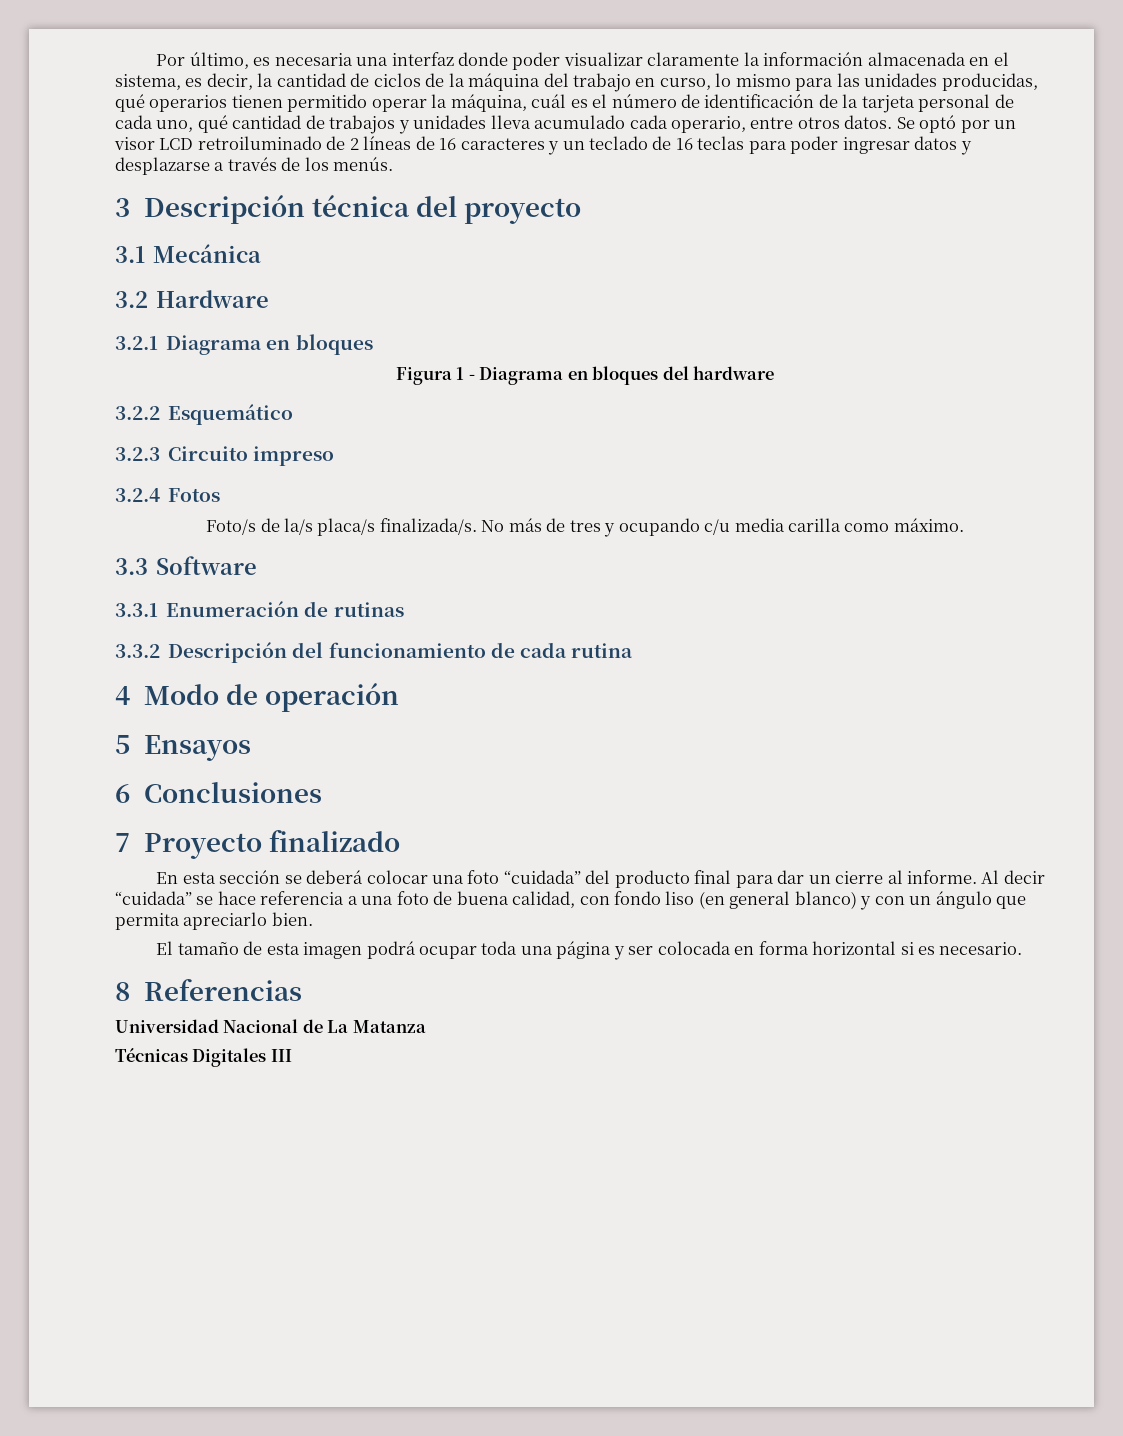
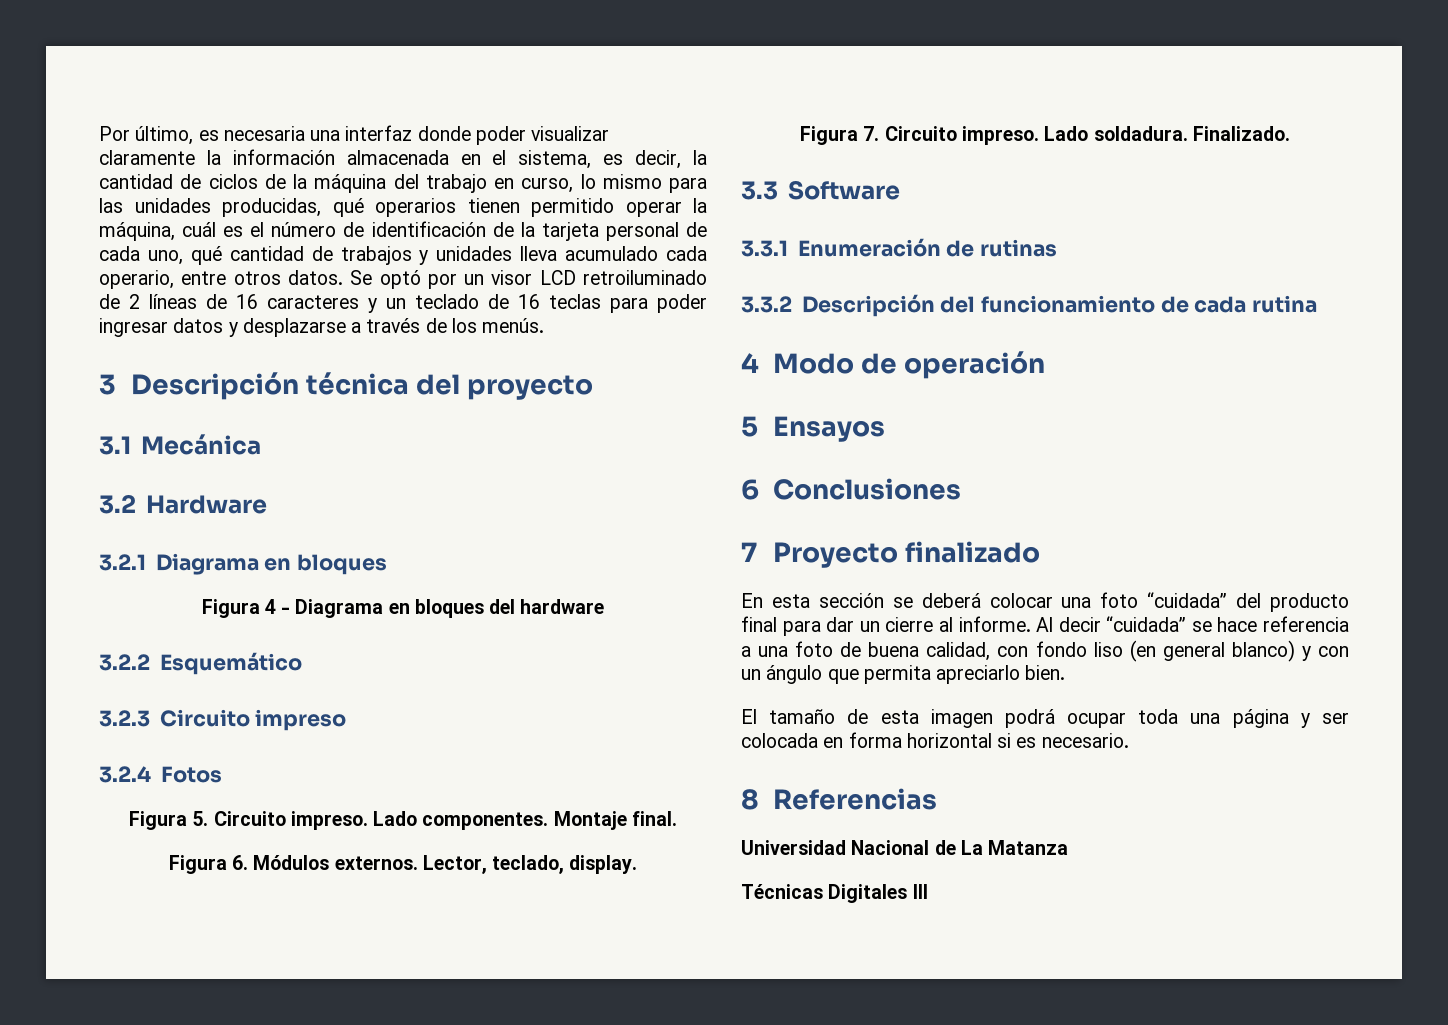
- Figura 1 - Diagrama en bloques del hardware
+ Figura 4 - Diagrama en bloques del hardware
- Foto/s de la/s placa/s finalizada/s. No más de tres y ocupando c/u media carilla como máximo.
+ Figura 5. Circuito impreso. Lado componentes. Montaje final.
+ Figura 6. Módulos externos. Lector, teclado, display.
+ Figura 7. Circuito impreso. Lado soldadura. Finalizado.

